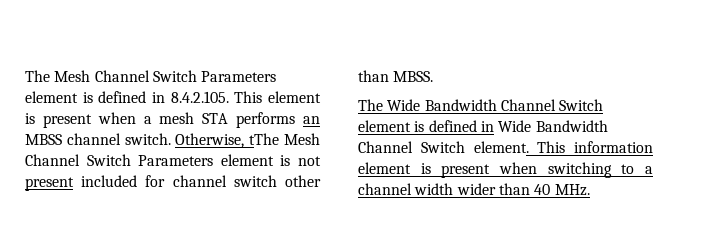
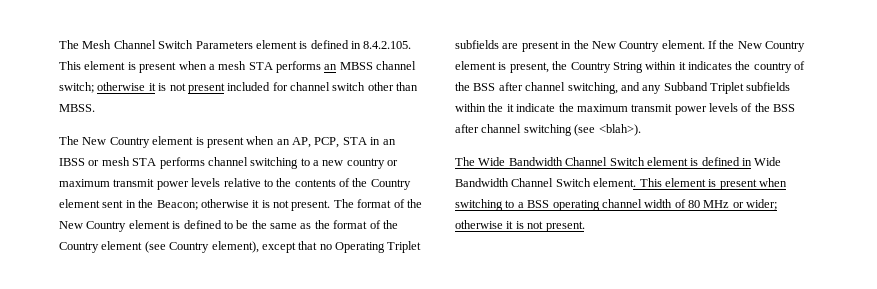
- The Mesh Channel Switch Parameters element is defined in 8.4.2.105. This element is present when a mesh STA performs an MBSS channel switch. Otherwise, tThe Mesh Channel Switch Parameters element is not present included for channel switch other than MBSS.
+ The Mesh Channel Switch Parameters element is defined in 8.4.2.105. This element is present when a mesh STA performs an MBSS channel switch; otherwise it is not present included for channel switch other than MBSS.
+ The New Country element is present when an AP, PCP, STA in an IBSS or mesh STA performs channel switching to a new country or maximum transmit power levels relative to the contents of the Country element sent in the Beacon; otherwise it is not present. The format of the New Country element is defined to be the same as the format of the Country element (see Country element), except that no Operating Triplet subfields are present in the New Country element. If the New Country element is present, the Country String within it indicates the country of the BSS after channel switching, and any Subband Triplet subfields within the it indicate the maximum transmit power levels of the BSS after channel switching (see <blah>).
- This information element is present when switching to a channel width wider than 40 MHz.
+ This element is present when switching to a BSS operating channel width of 80 MHz or wider; otherwise it is not present.

